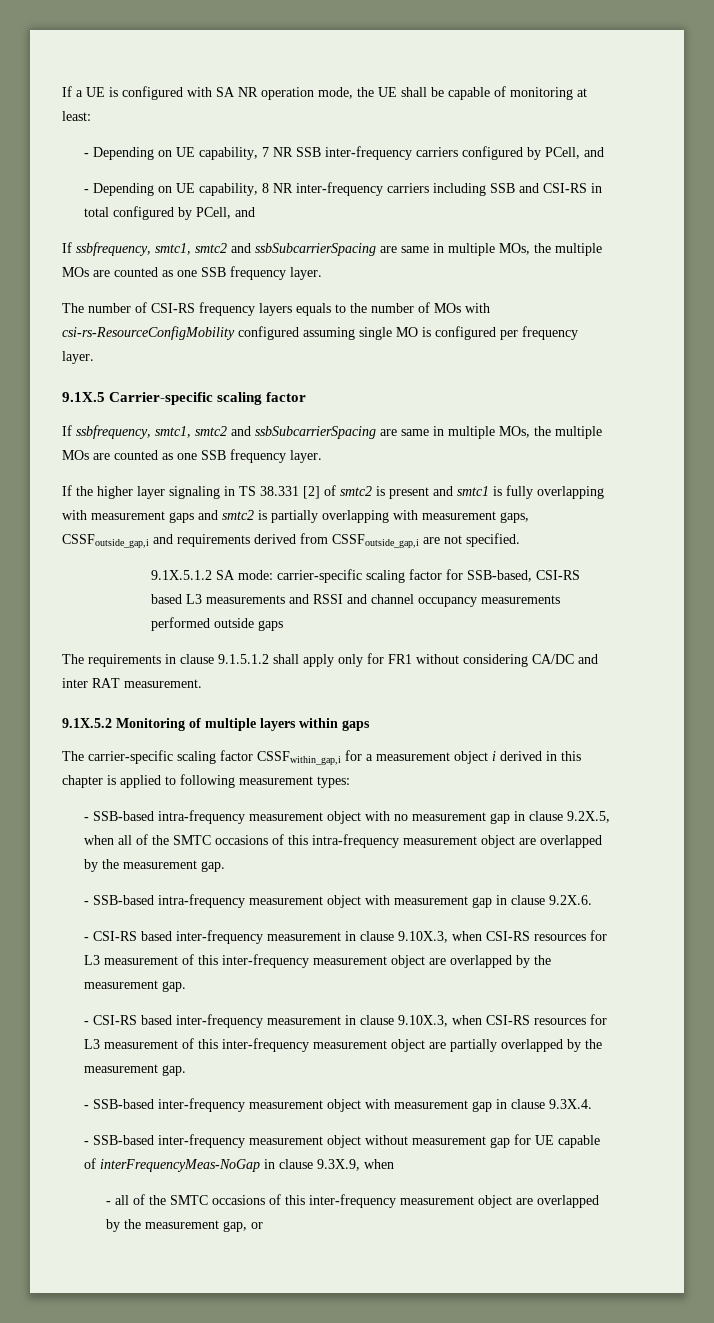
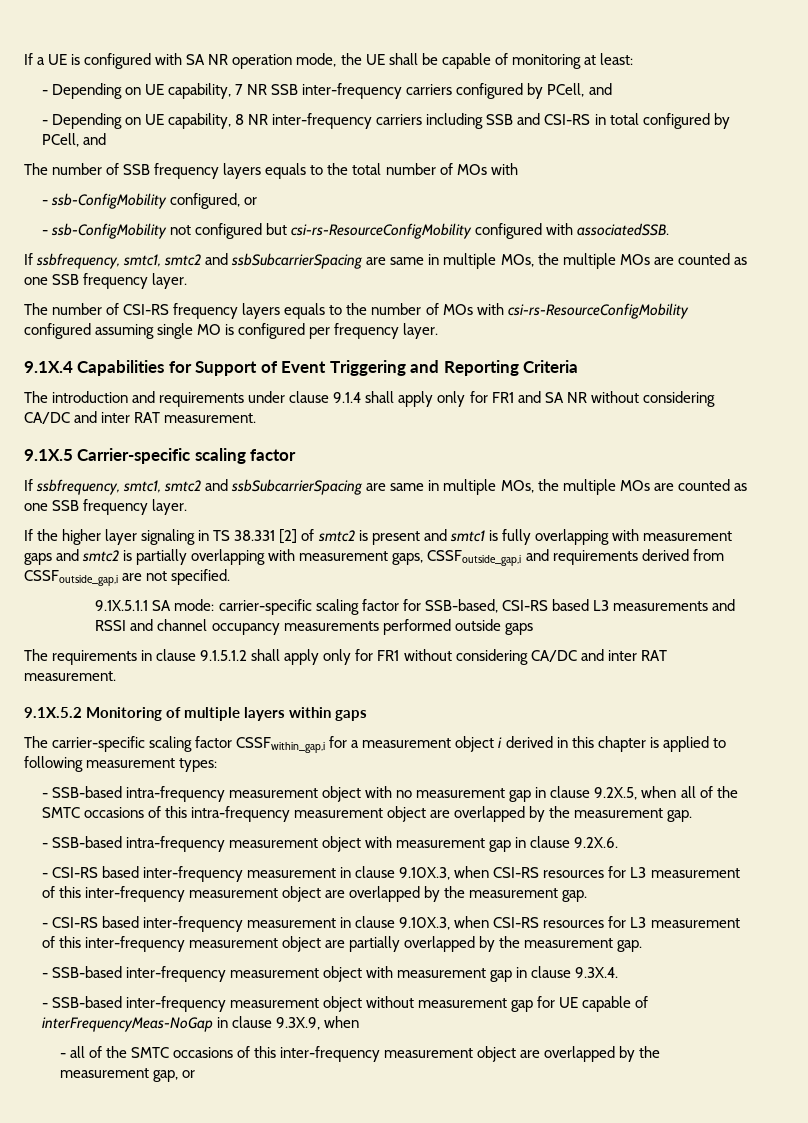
+ The number of SSB frequency layers equals to the total number of MOs with
+ - ssb-ConfigMobility configured, or
+ - ssb-ConfigMobility not configured but csi-rs-ResourceConfigMobility configured with associatedSSB.
+ 9.1X.4 Capabilities for Support of Event Triggering and Reporting Criteria
+ The introduction and requirements under clause 9.1.4 shall apply only for FR1 and SA NR without considering CA/DC and inter RAT measurement.
- 9.1X.5.1.2 SA mode: carrier-specific scaling factor for SSB-based, CSI-RS based L3 measurements and RSSI and channel occupancy measurements performed outside gaps
+ 9.1X.5.1.1 SA mode: carrier-specific scaling factor for SSB-based, CSI-RS based L3 measurements and RSSI and channel occupancy measurements performed outside gaps

